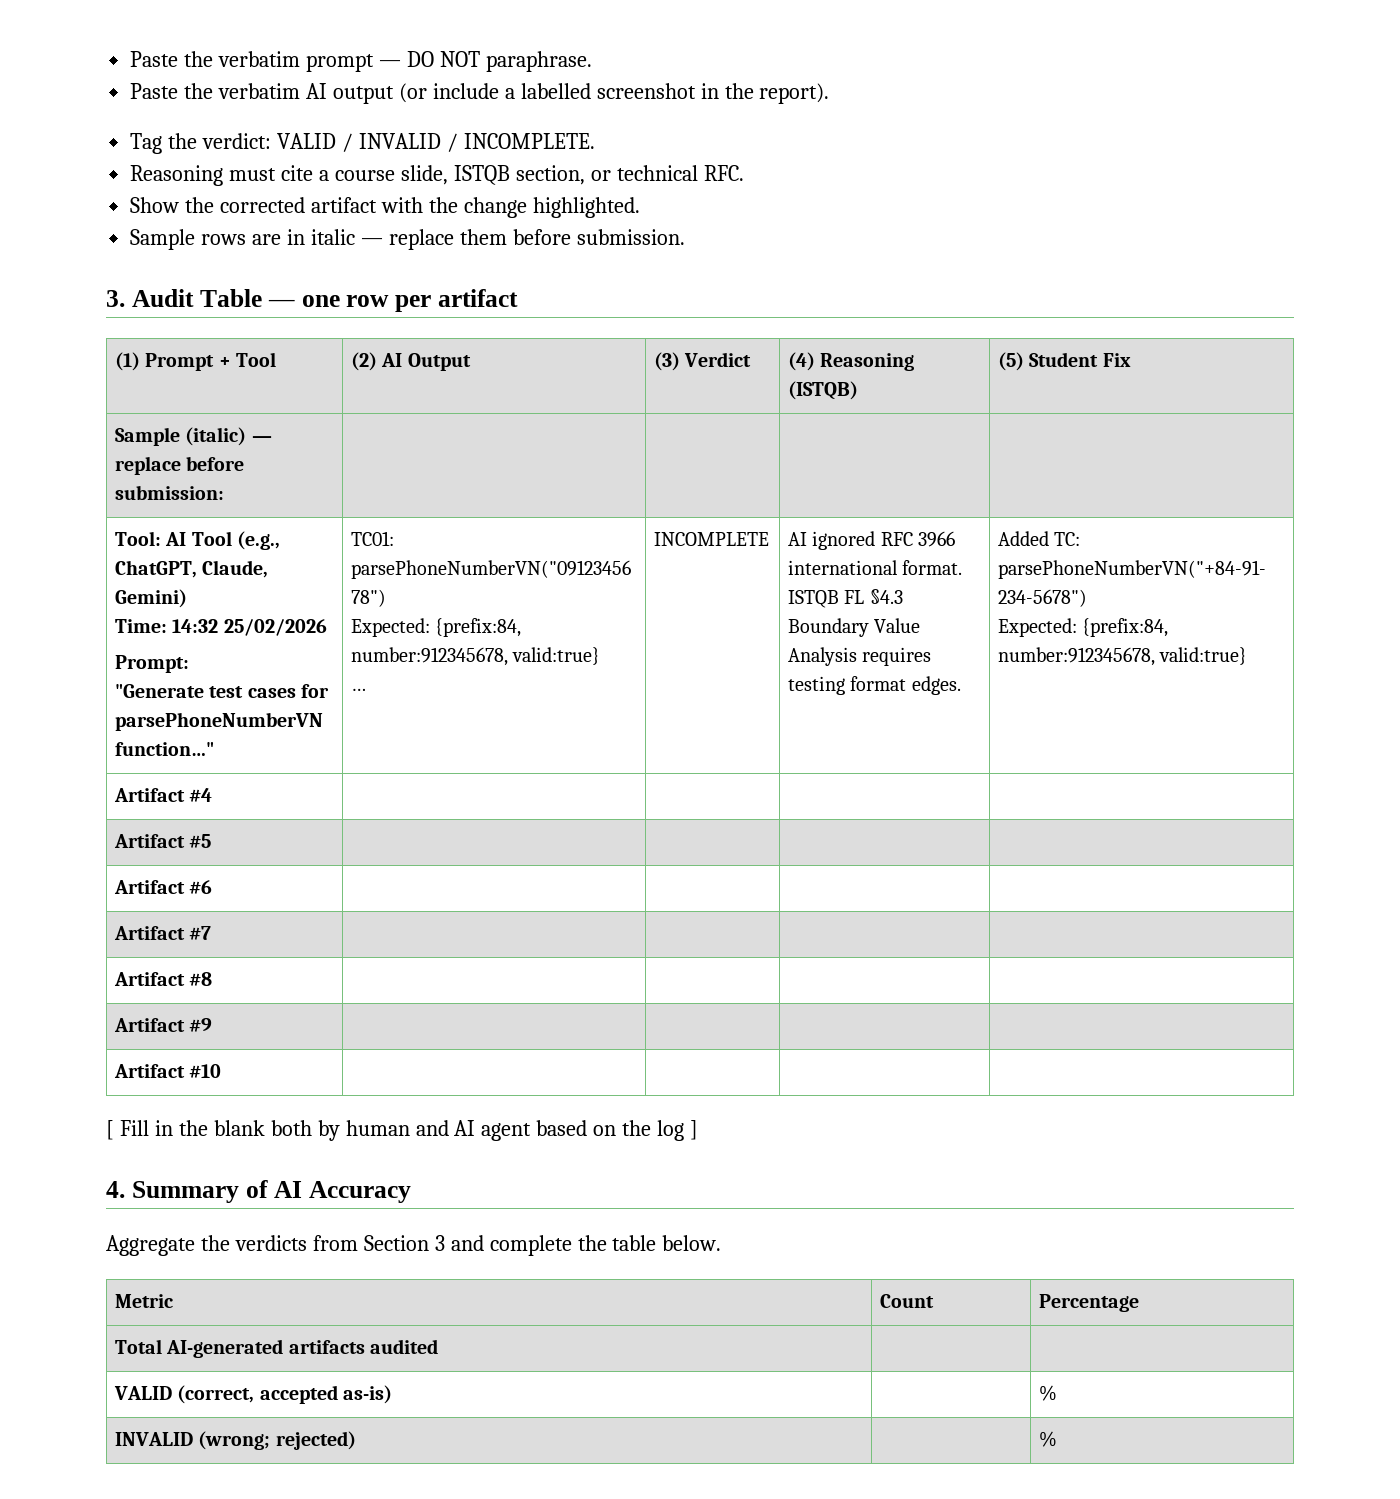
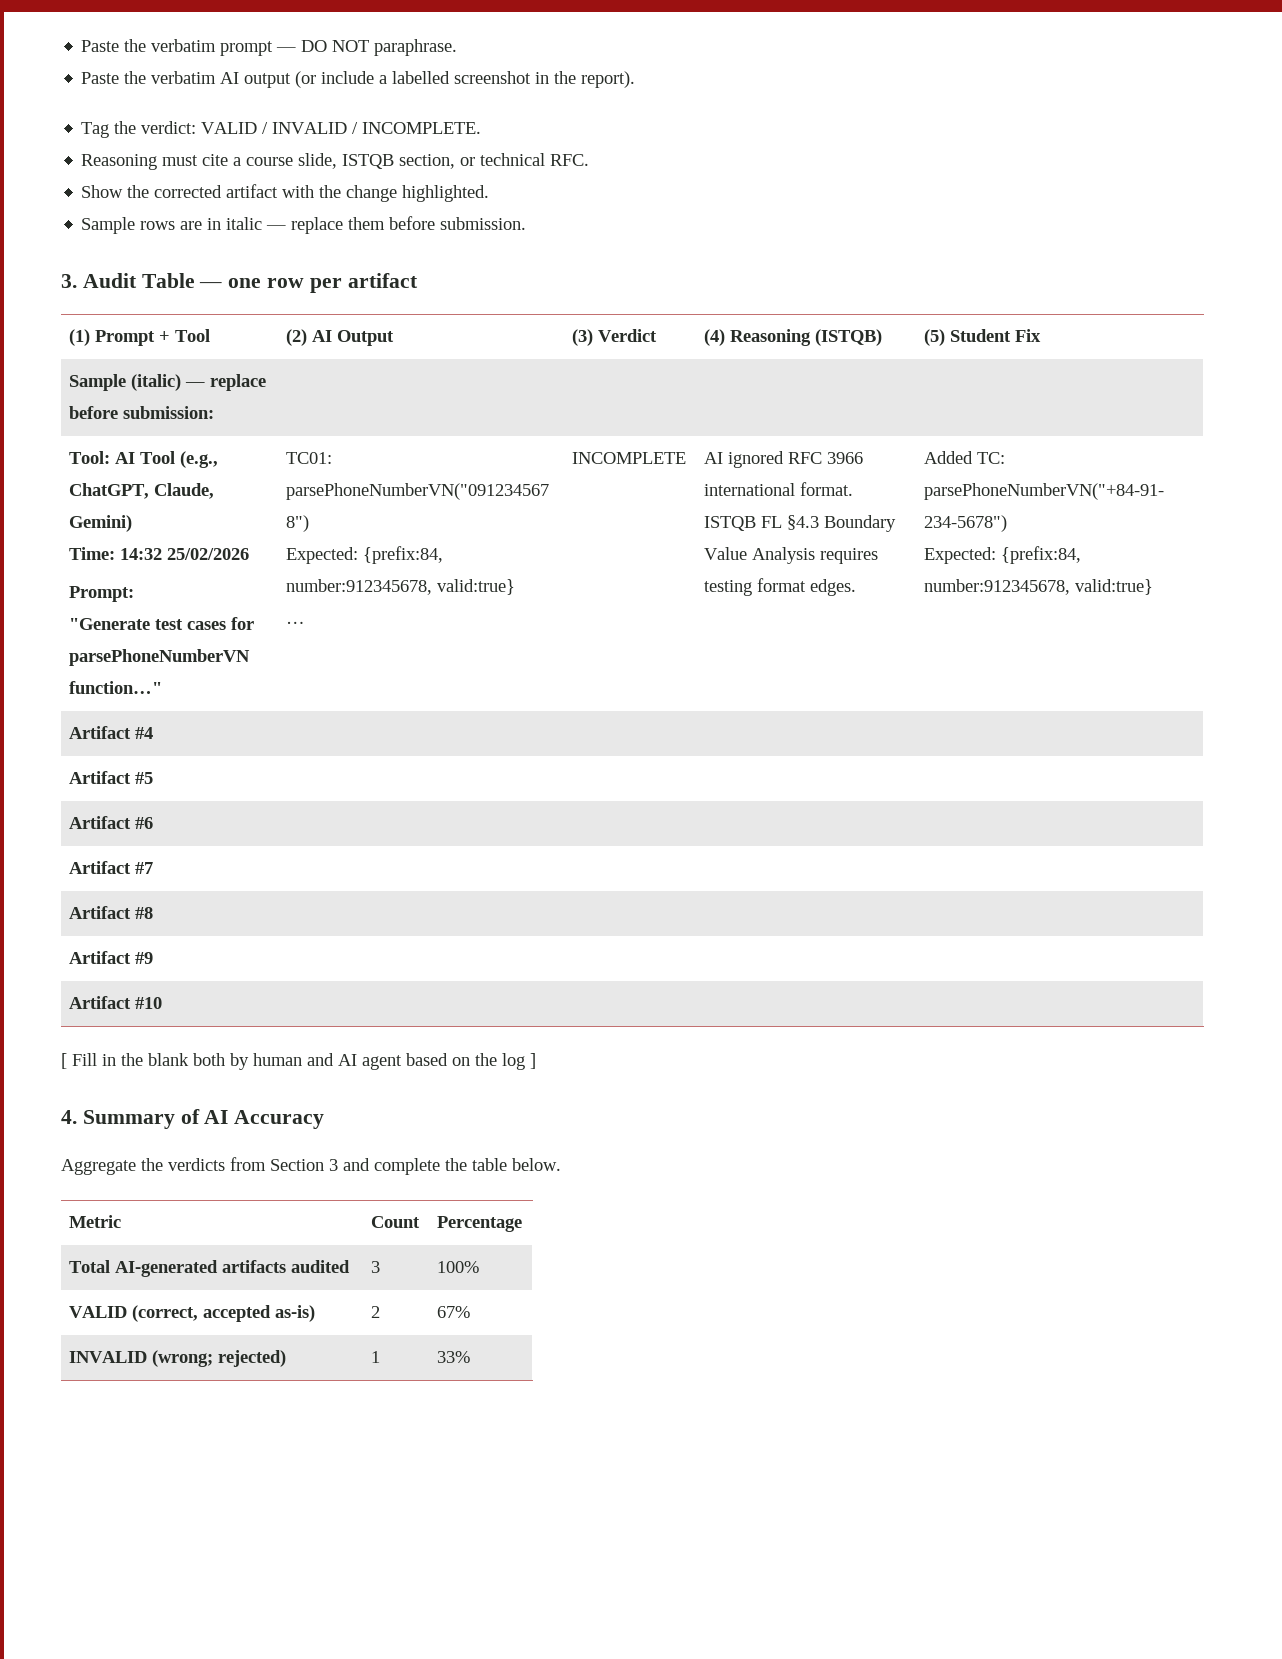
- Total AI-generated artifacts audited | |
+ Total AI-generated artifacts audited | 3 | 100%
- VALID (correct, accepted as-is) | | %
+ VALID (correct, accepted as-is) | 2 | 67%
- INVALID (wrong; rejected) | | %
+ INVALID (wrong; rejected) | 1 | 33%

